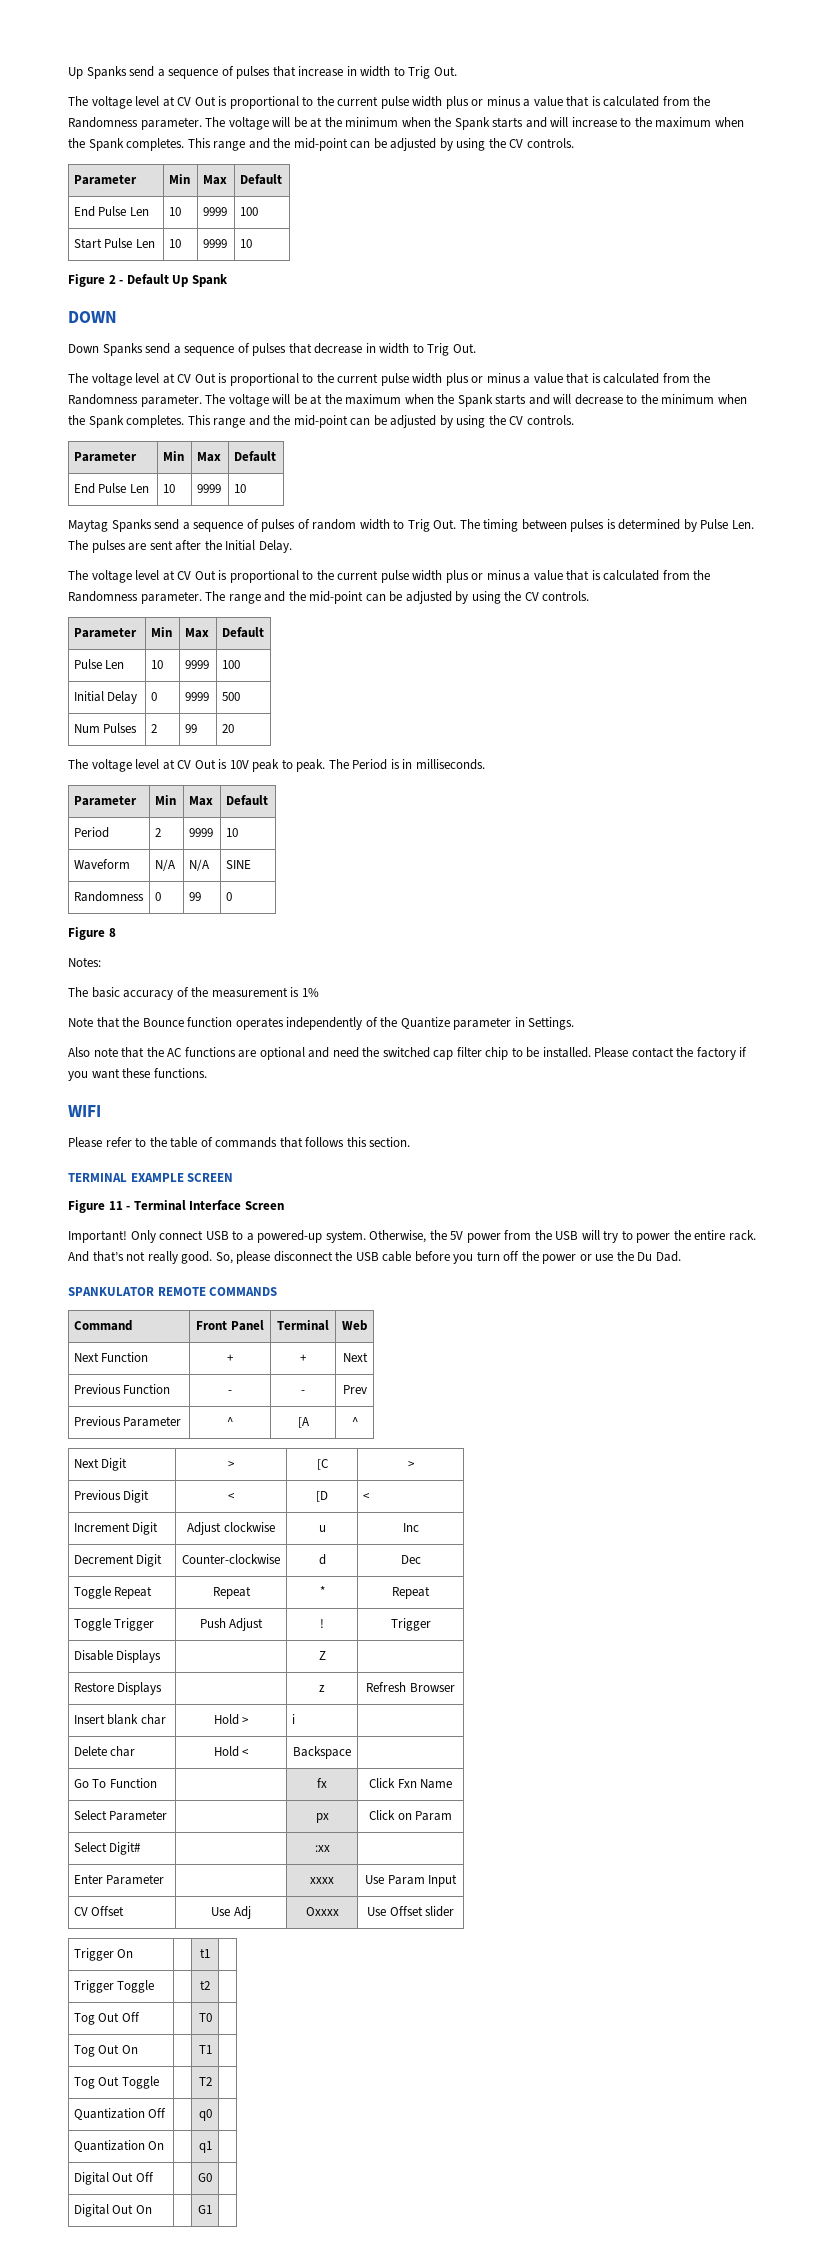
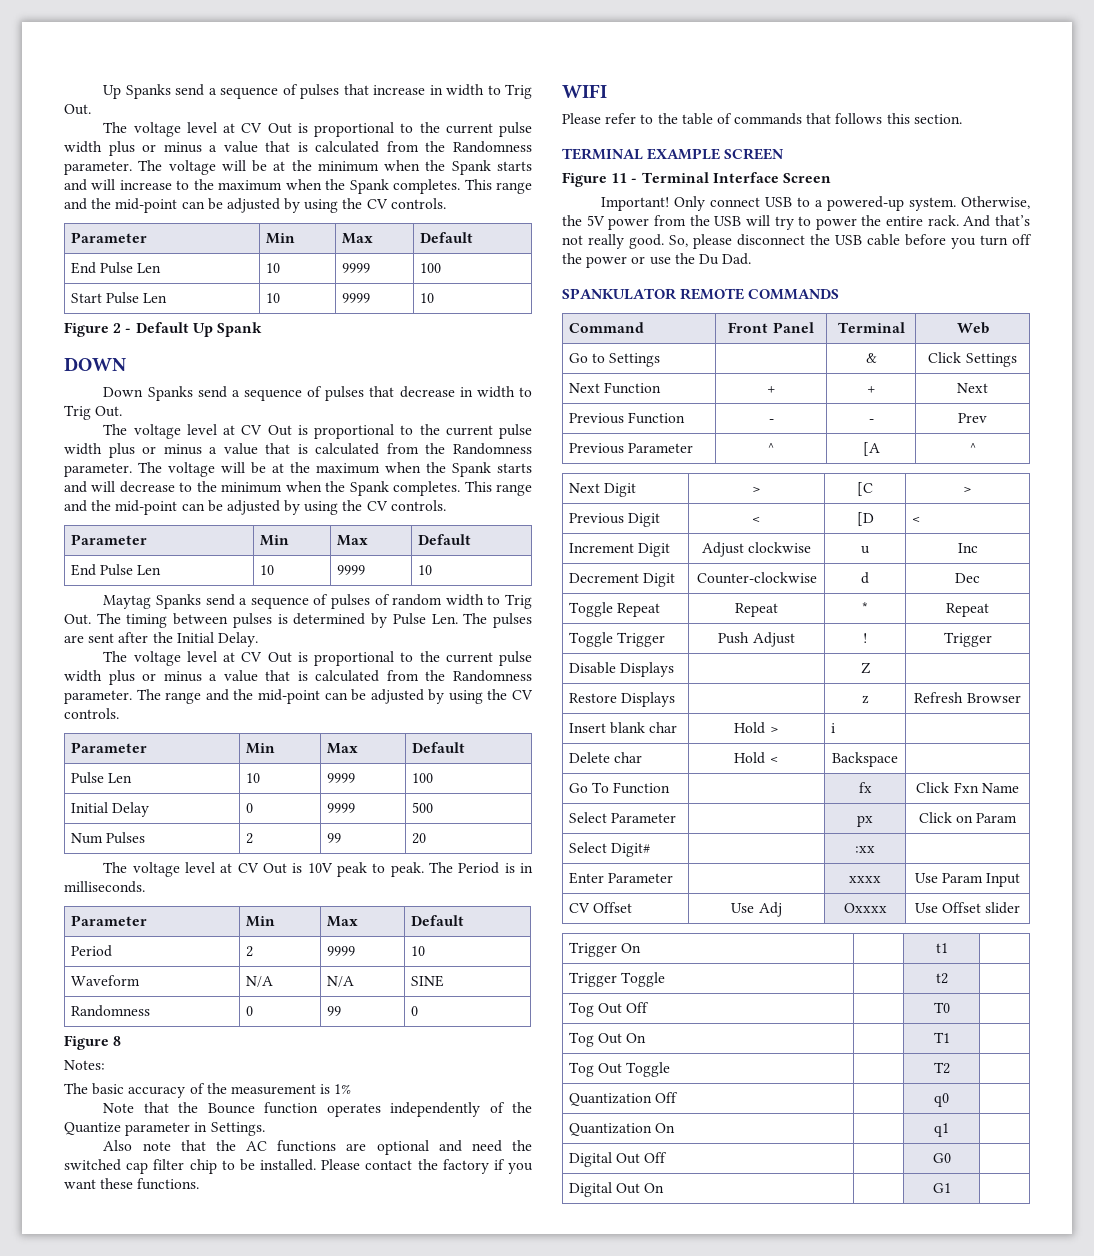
+ Go to Settings | | & | Click Settings

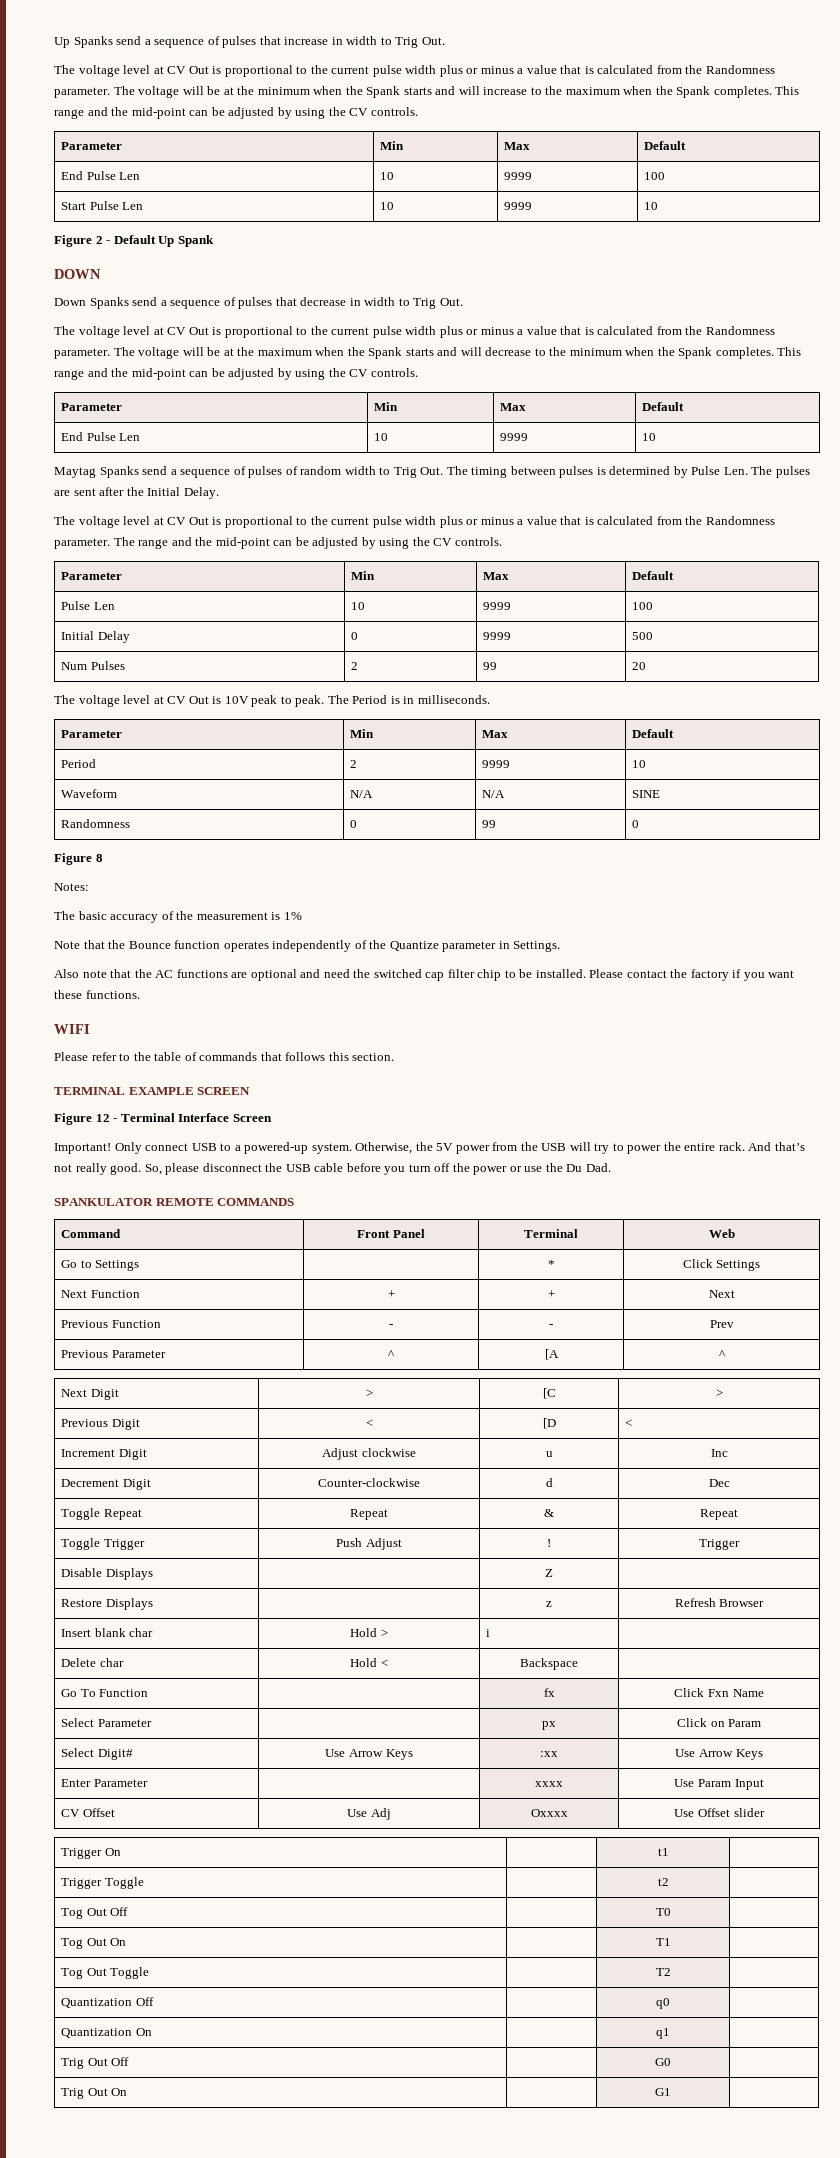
- Figure 11 - Terminal Interface Screen
+ Figure 12 - Terminal Interface Screen
- Go to Settings | | & | Click Settings
+ Go to Settings | | * | Click Settings
- Toggle Repeat | Repeat | * | Repeat
+ Toggle Repeat | Repeat | & | Repeat
- Select Digit# | | :xx |
+ Select Digit# | Use Arrow Keys | :xx | Use Arrow Keys
- Digital Out Off | | G0 |
+ Trig Out Off | | G0 |
- Digital Out On | | G1 |
+ Trig Out On | | G1 |

